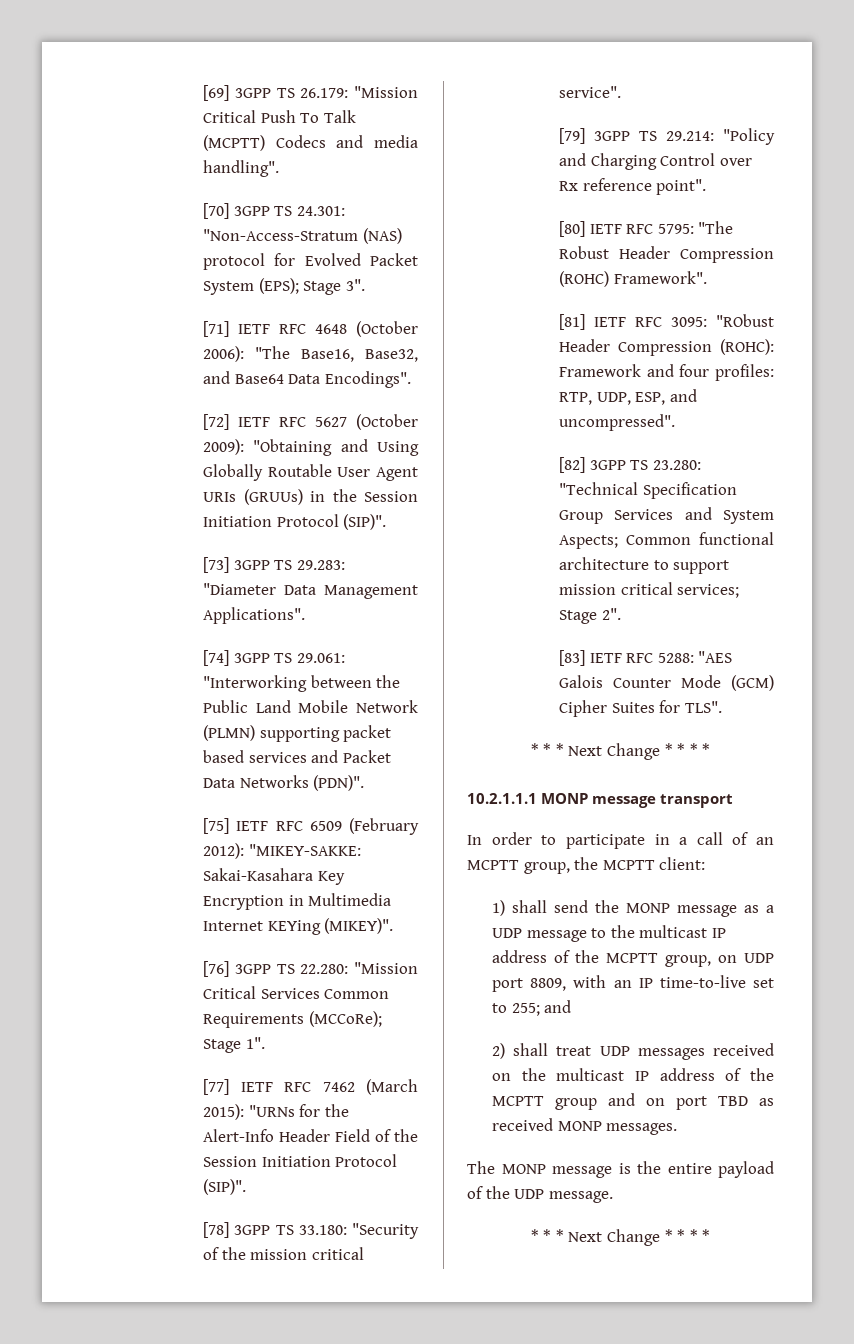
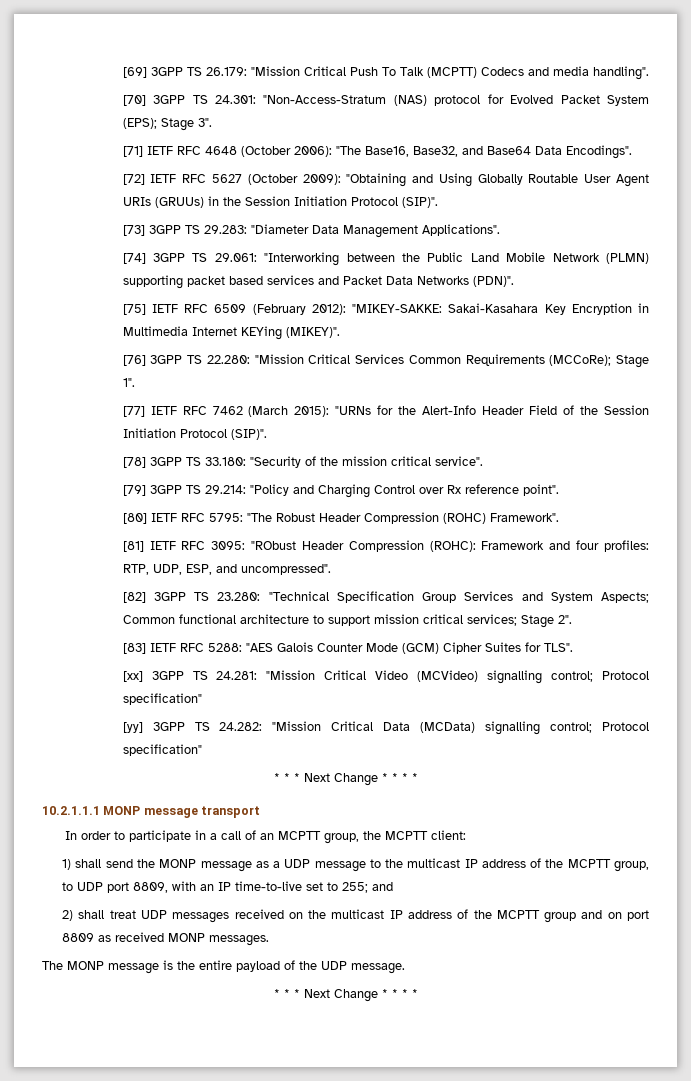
+ [xx] 3GPP TS 24.281: "Mission Critical Video (MCVideo) signalling control; Protocol specification"
+ [yy] 3GPP TS 24.282: "Mission Critical Data (MCData) signalling control; Protocol specification"
- 1) shall send the MONP message as a UDP message to the multicast IP address of the MCPTT group, on UDP port 8809, with an IP time-to-live set to 255; and
+ 1) shall send the MONP message as a UDP message to the multicast IP address of the MCPTT group, to UDP port 8809, with an IP time-to-live set to 255; and
- 2) shall treat UDP messages received on the multicast IP address of the MCPTT group and on port TBD as received MONP messages.
+ 2) shall treat UDP messages received on the multicast IP address of the MCPTT group and on port 8809 as received MONP messages.

